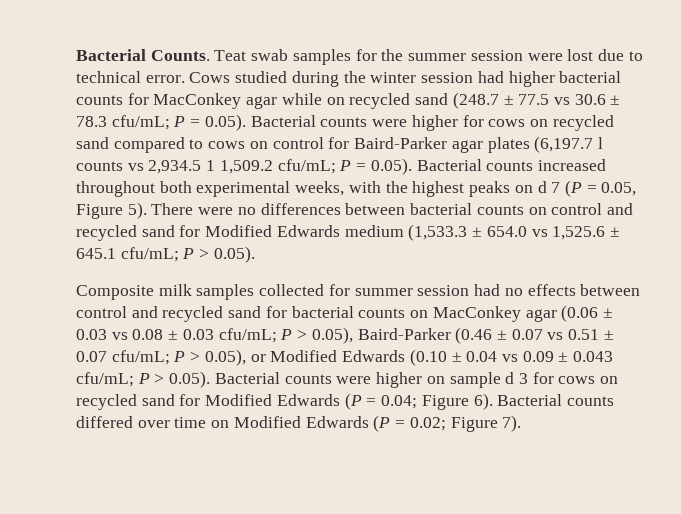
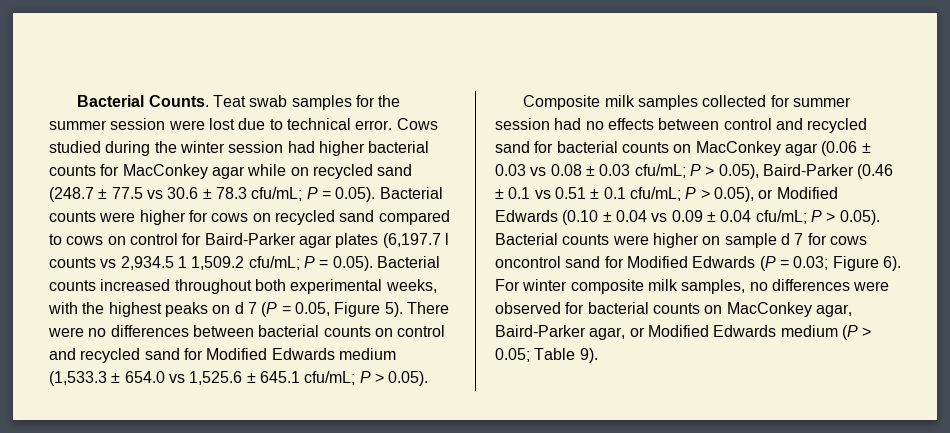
- P > 0.05), Baird-Parker (0.46 ± 0.07 vs 0.51 ± 0.07 cfu/mL;
+ P > 0.05), Baird-Parker (0.46 ± 0.1 vs 0.51 ± 0.1 cfu/mL;
- P > 0.05), or Modified Edwards (0.10 ± 0.04 vs 0.09 ± 0.043 cfu/mL;
+ P > 0.05), or Modified Edwards (0.10 ± 0.04 vs 0.09 ± 0.04 cfu/mL;
- P > 0.05). Bacterial counts were higher on sample d 3 for cows on recycled sand for Modified Edwards (P = 0.04;
+ P > 0.05). Bacterial counts were higher on sample d 7 for cows oncontrol sand for Modified Edwards (P = 0.03;
- Bacterial counts differed over time on Modified Edwards (P = 0.02; Figure 7).
+ For winter composite milk samples, no differences were observed for bacterial counts on MacConkey agar, Baird-Parker agar, or Modified Edwards medium (P > 0.05; Table 9).

